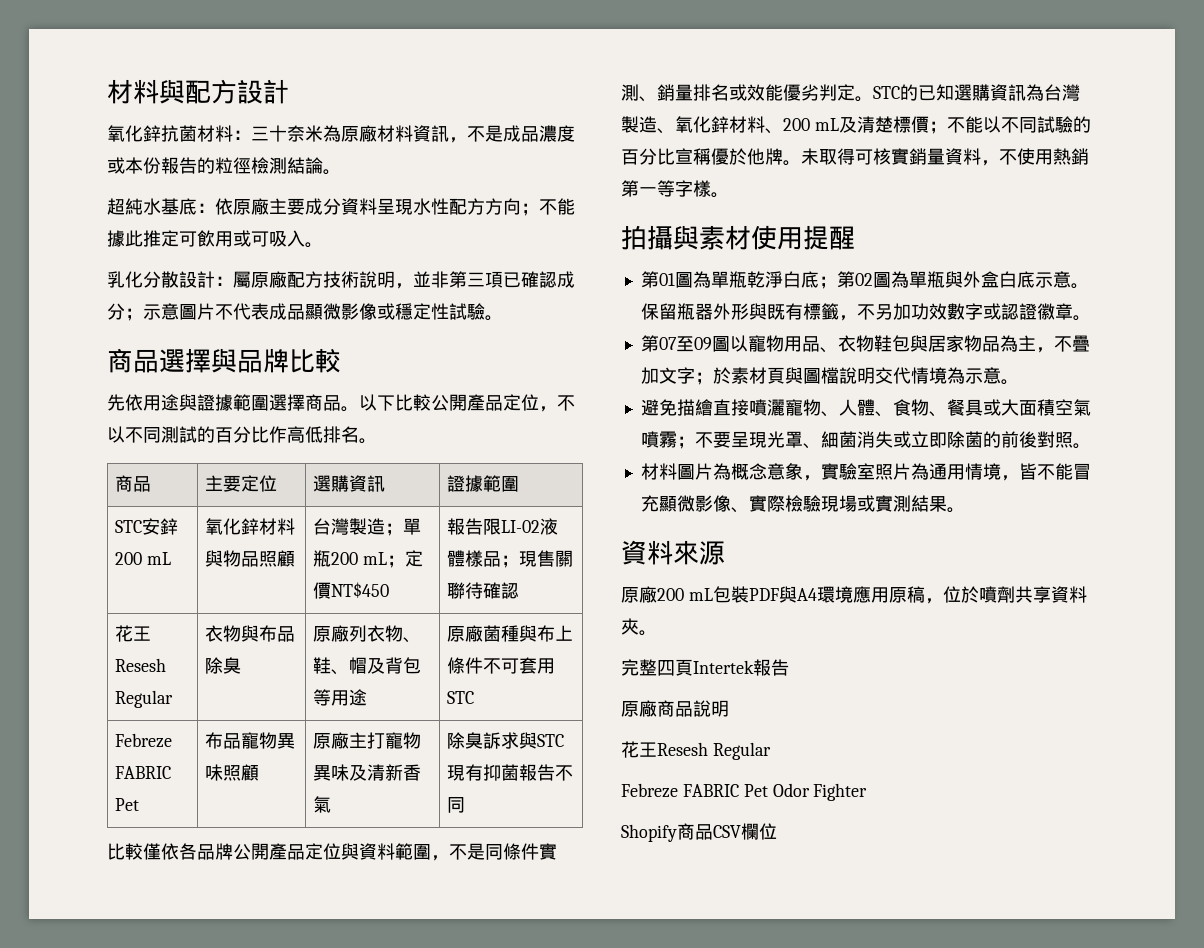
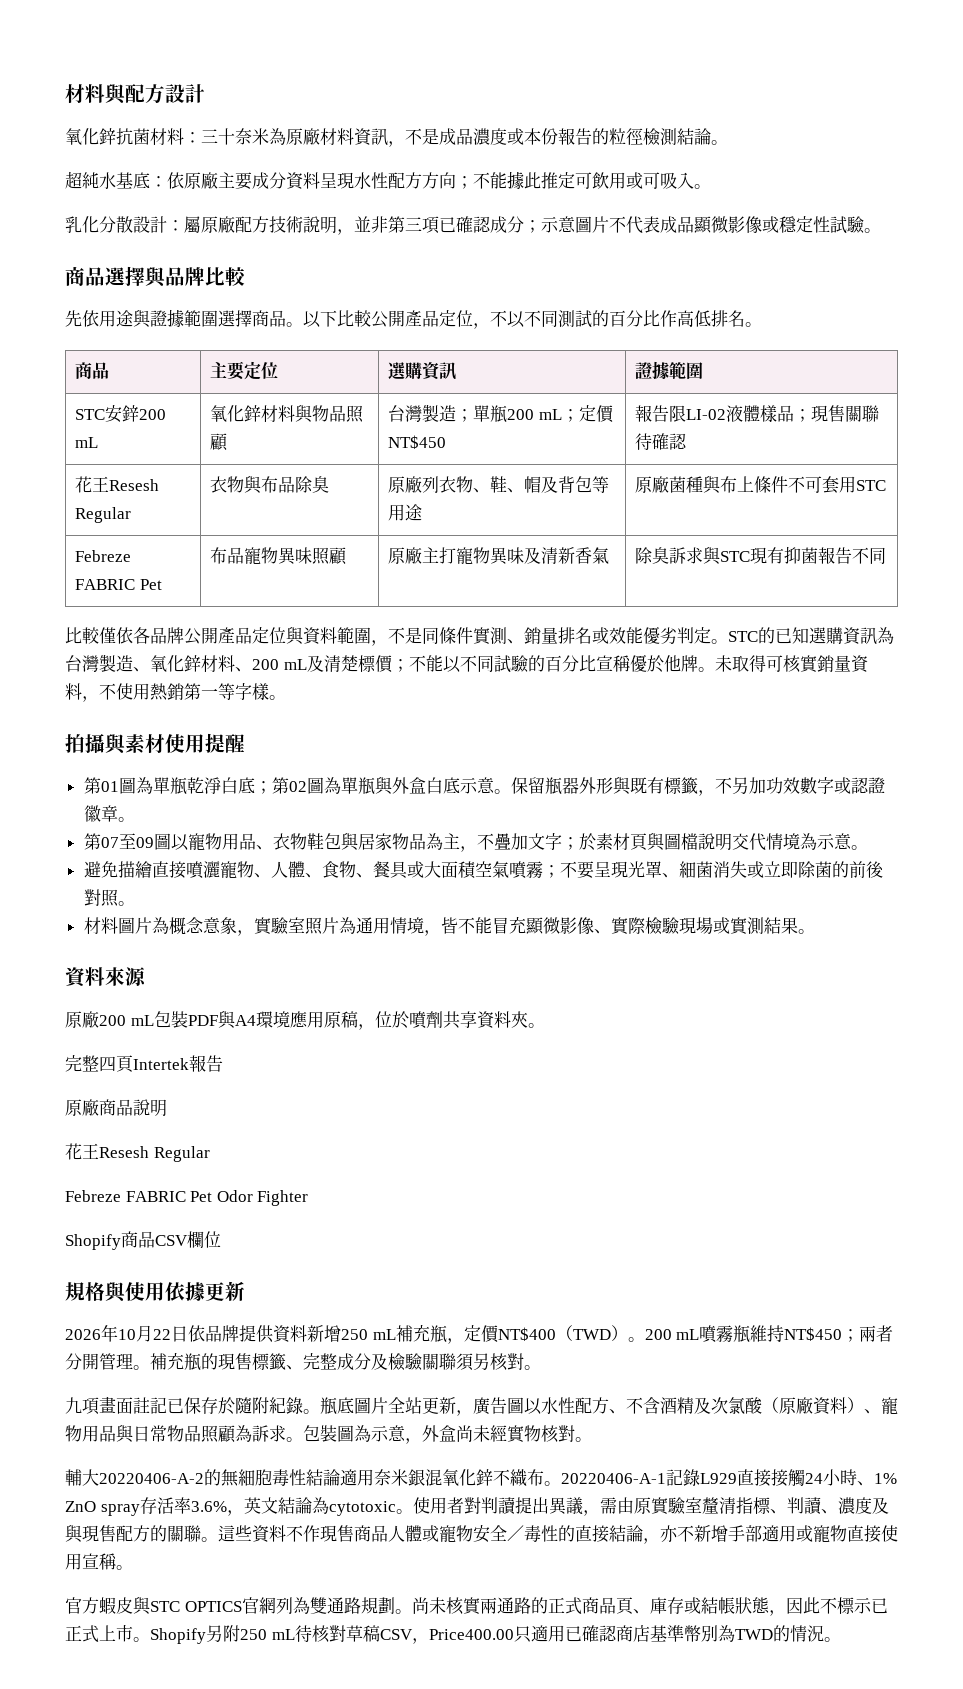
+ 規格與使用依據更新
+ 2026年10月22日依品牌提供資料新增250 mL補充瓶，定價NT$400（TWD）。200 mL噴霧瓶維持NT$450；兩者分開管理。補充瓶的現售標籤、完整成分及檢驗關聯須另核對。
+ 九項畫面註記已保存於隨附紀錄。瓶底圖片全站更新，廣告圖以水性配方、不含酒精及次氯酸（原廠資料）、寵物用品與日常物品照顧為訴求。包裝圖為示意，外盒尚未經實物核對。
+ 輔大20220406-A-2的無細胞毒性結論適用奈米銀混氧化鋅不織布。20220406-A-1記錄L929直接接觸24小時、1% ZnO spray存活率3.6%，英文結論為cytotoxic。使用者對判讀提出異議，需由原實驗室釐清指標、判讀、濃度及與現售配方的關聯。這些資料不作現售商品人體或寵物安全／毒性的直接結論，亦不新增手部適用或寵物直接使用宣稱。
+ 官方蝦皮與STC OPTICS官網列為雙通路規劃。尚未核實兩通路的正式商品頁、庫存或結帳狀態，因此不標示已正式上市。Shopify另附250 mL待核對草稿CSV，Price400.00只適用已確認商店基準幣別為TWD的情況。

